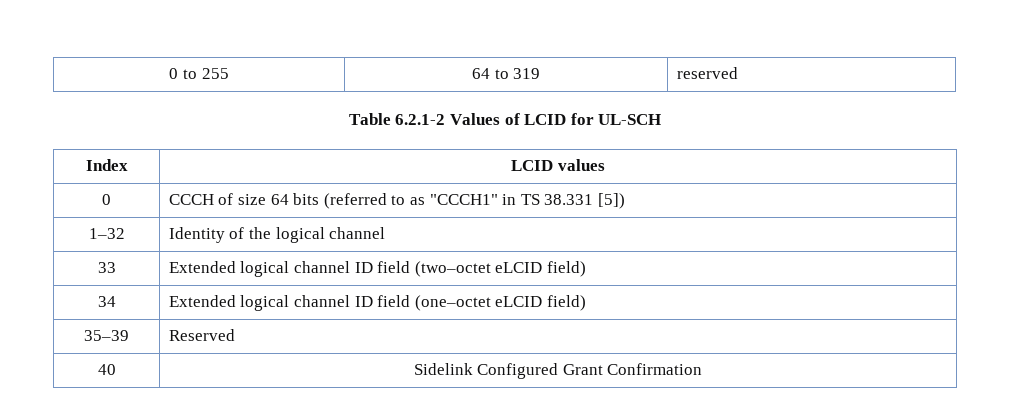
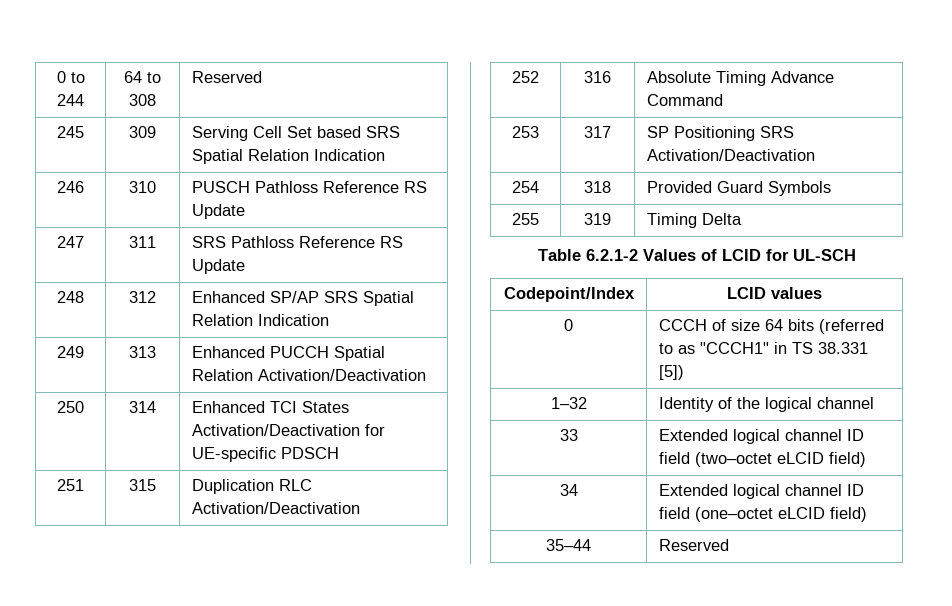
- 0 to 255 | 64 to 319 | reserved
+ 0 to 244 | 64 to 308 | Reserved
+ 245 | 309 | Serving Cell Set based SRS Spatial Relation Indication
+ 246 | 310 | PUSCH Pathloss Reference RS Update
+ 247 | 311 | SRS Pathloss Reference RS Update
+ 248 | 312 | Enhanced SP/AP SRS Spatial Relation Indication
+ 249 | 313 | Enhanced PUCCH Spatial Relation Activation/Deactivation
+ 250 | 314 | Enhanced TCI States Activation/Deactivation for UE-specific PDSCH
+ 251 | 315 | Duplication RLC Activation/Deactivation
+ 252 | 316 | Absolute Timing Advance Command
+ 253 | 317 | SP Positioning SRS Activation/Deactivation
+ 254 | 318 | Provided Guard Symbols
+ 255 | 319 | Timing Delta
- Index | LCID values
+ Codepoint/Index | LCID values
- 35–39 | Reserved
- 40 | Sidelink Configured Grant Confirmation
+ 35–44 | Reserved

